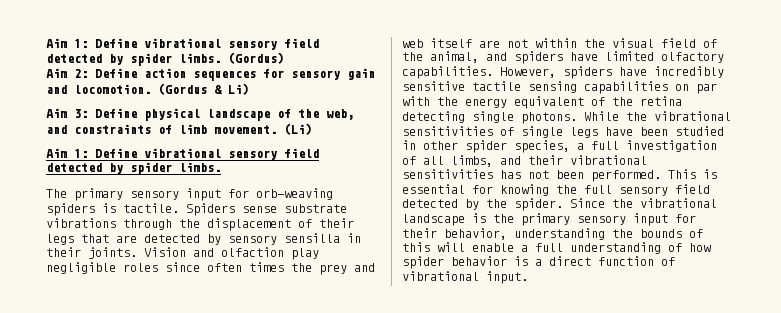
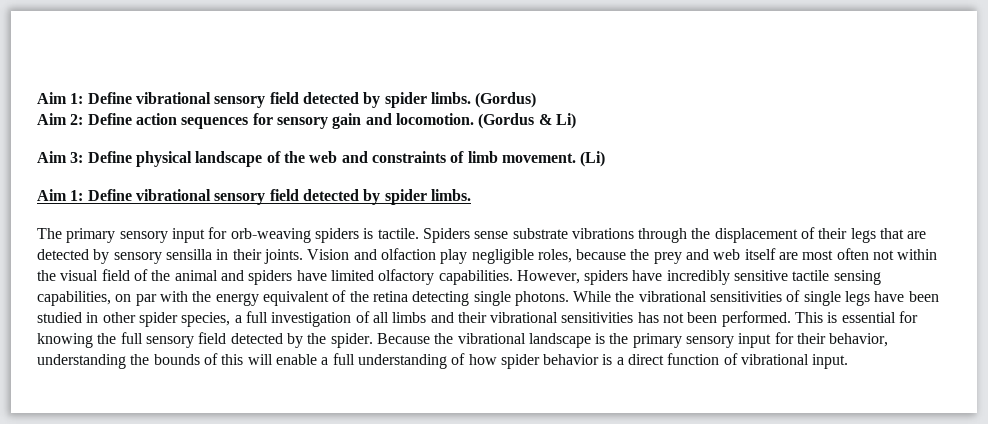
- Aim 3: Define physical landscape of the web, and constraints of limb movement.
+ Aim 3: Define physical landscape of the web and constraints of limb movement.
- Vision and olfaction play negligible roles since often times the prey and web itself are not within the visual field of the animal, and spiders have limited olfactory capabilities.
+ Vision and olfaction play negligible roles, because the prey and web itself are most often not within the visual field of the animal and spiders have limited olfactory capabilities.
- However, spiders have incredibly sensitive tactile sensing capabilities on par with the energy equivalent of the retina detecting single photons.
+ However, spiders have incredibly sensitive tactile sensing capabilities, on par with the energy equivalent of the retina detecting single photons.
- While the vibrational sensitivities of single legs have been studied in other spider species, a full investigation of all limbs, and their vibrational sensitivities has not been performed.
+ While the vibrational sensitivities of single legs have been studied in other spider species, a full investigation of all limbs and their vibrational sensitivities has not been performed.
- Since the vibrational landscape is the primary sensory input for their behavior, understanding the bounds of this will enable a full understanding of how spider behavior is a direct function of vibrational input.
+ Because the vibrational landscape is the primary sensory input for their behavior, understanding the bounds of this will enable a full understanding of how spider behavior is a direct function of vibrational input.

